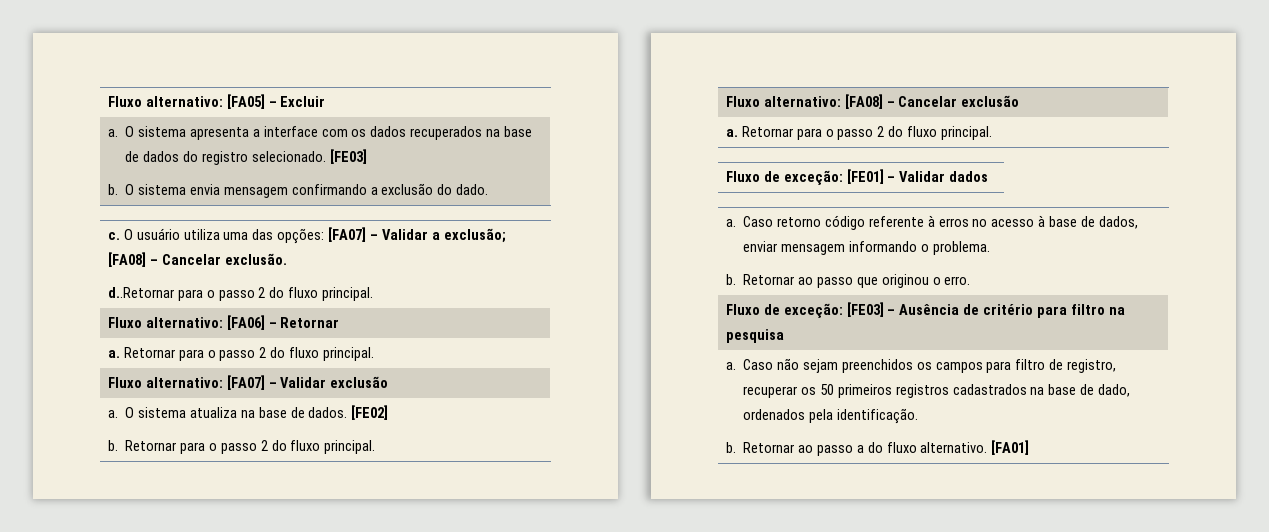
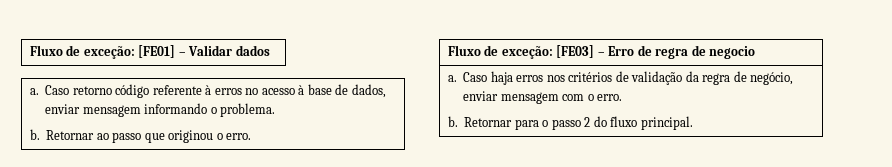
- Fluxo alternativo: [FA05] – Excluir
- a. O sistema apresenta a interface com os dados recuperados na base de dados do registro selecionado. [FE03]
- b. O sistema envia mensagem confirmando a exclusão do dado.
- c. O usuário utiliza uma das opções: [FA07] – Validar a exclusão; [FA08] – Cancelar exclusão.
- d..Retornar para o passo 2 do fluxo principal.
- Fluxo alternativo: [FA06] – Retornar
- a. Retornar para o passo 2 do fluxo principal.
- Fluxo alternativo: [FA07] – Validar exclusão
- a. O sistema atualiza na base de dados. [FE02]
- b. Retornar para o passo 2 do fluxo principal.
- Fluxo alternativo: [FA08] – Cancelar exclusão
- a. Retornar para o passo 2 do fluxo principal.
- Fluxo de exceção: [FE03] – Ausência de critério para filtro na pesquisa
- a. Caso não sejam preenchidos os campos para filtro de registro, recuperar os 50 primeiros registros cadastrados na base de dado, ordenados pela identificação.
- b. Retornar ao passo a do fluxo alternativo. [FA01]
+ Fluxo de exceção: [FE03] – Erro de regra de negocio
+ a. Caso haja erros nos critérios de validação da regra de negócio, enviar mensagem com o erro.
+ b. Retornar para o passo 2 do fluxo principal.

